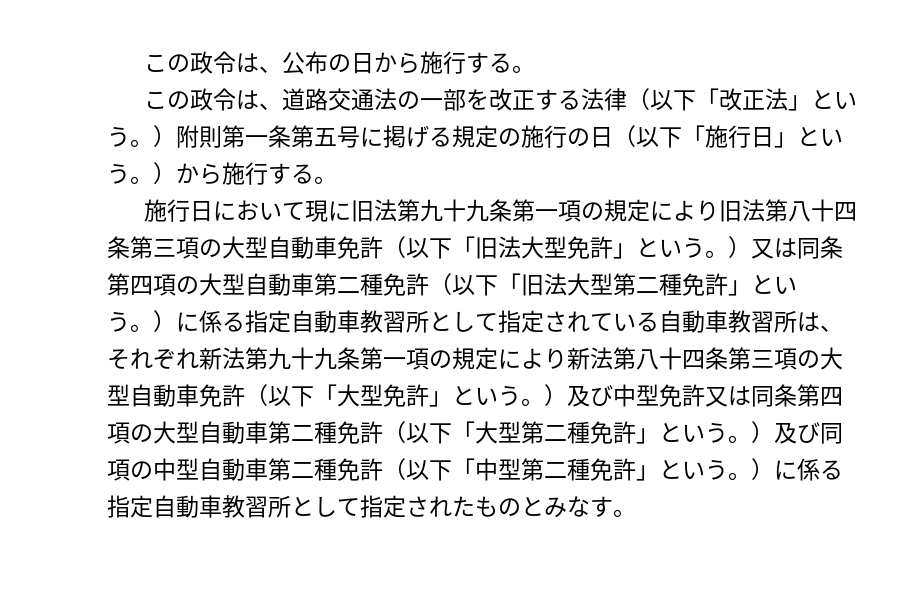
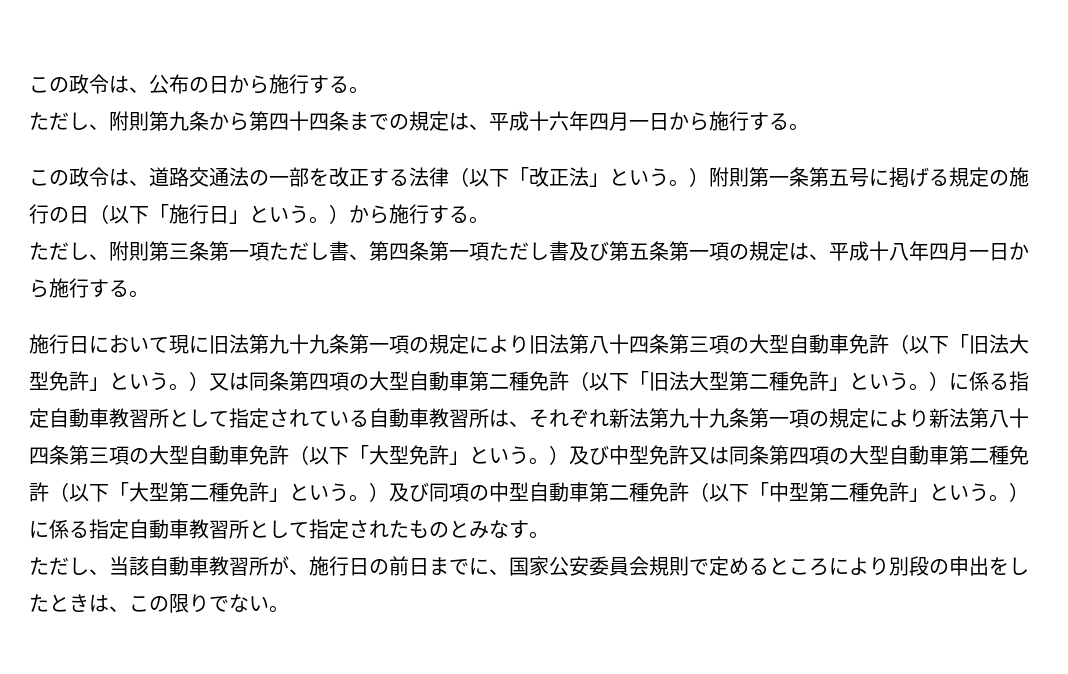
+ ただし、附則第九条から第四十四条までの規定は、平成十六年四月一日から施行する。
+ ただし、附則第三条第一項ただし書、第四条第一項ただし書及び第五条第一項の規定は、平成十八年四月一日から施行する。
+ ただし、当該自動車教習所が、施行日の前日までに、国家公安委員会規則で定めるところにより別段の申出をしたときは、この限りでない。

